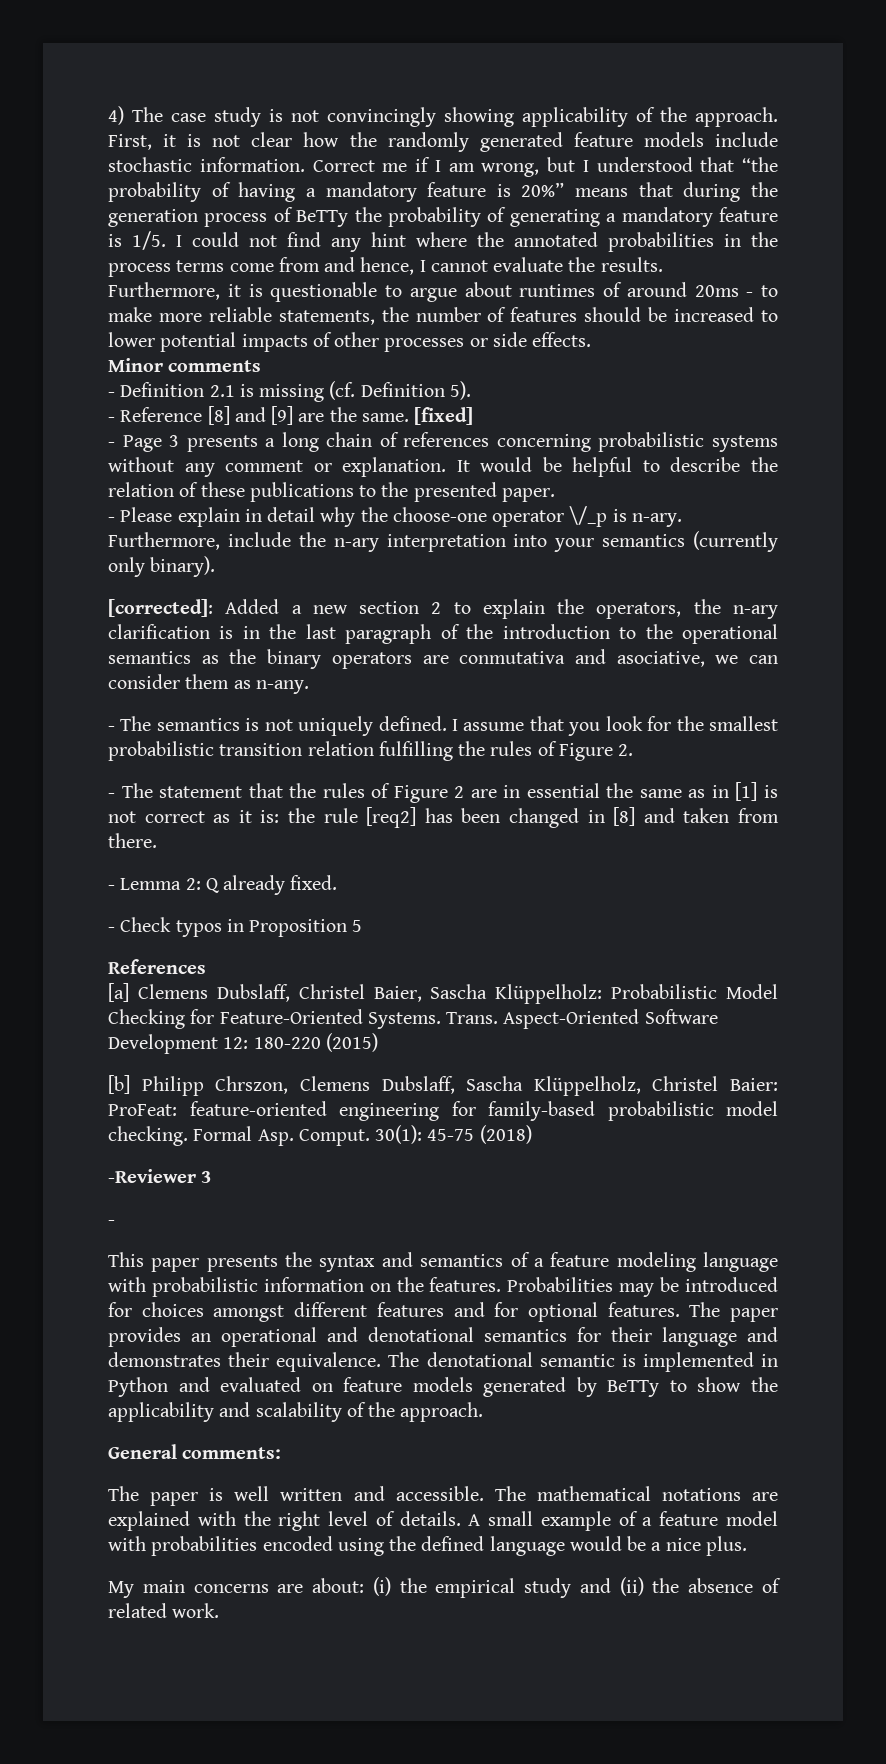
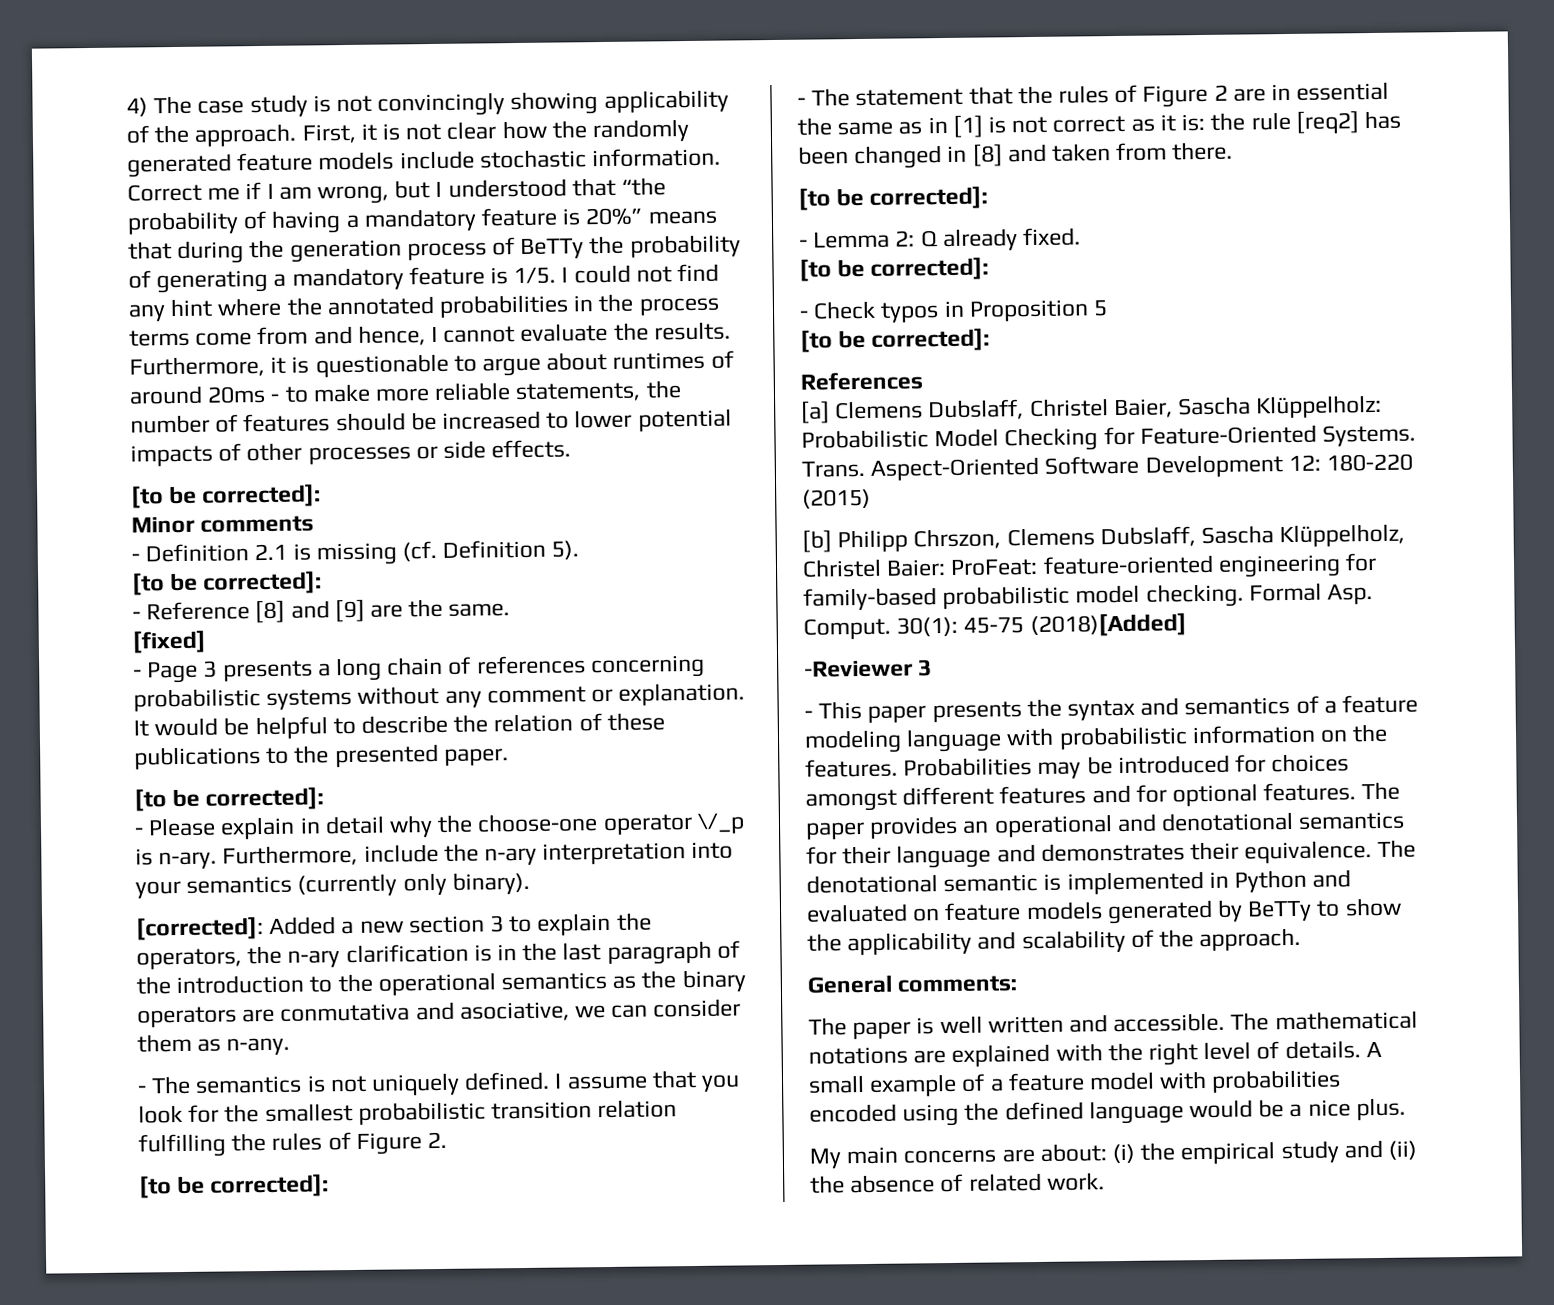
  Furthermore, it is questionable to argue about runtimes of around 20ms - to make more reliable statements, the number of features should be increased to lower potential impacts of other processes or side effects.
+ [to be corrected]:
  - Definition 2.1 is missing (cf. Definition 5).
+ [to be corrected]:
- - Reference [8] and [9] are the same. [fixed]
+ - Reference [8] and [9] are the same.
+ [fixed]
  It would be helpful to describe the relation of these publications to the presented paper.
+ [to be corrected]:
- [corrected]: Added a new section 2 to explain the operators, the n-ary clarification is in the last paragraph of the introduction to the operational semantics as the binary operators are conmutativa and asociative, we can consider them as n-any.
+ [corrected]: Added a new section 3 to explain the operators, the n-ary clarification is in the last paragraph of the introduction to the operational semantics as the binary operators are conmutativa and asociative, we can consider them as n-any.
  I assume that you look for the smallest probabilistic transition relation fulfilling the rules of Figure 2.
+ [to be corrected]:
  - The statement that the rules of Figure 2 are in essential the same as in [1] is not correct as it is: the rule [req2] has been changed in [8] and taken from there.
+ [to be corrected]:
  - Lemma 2: Q already fixed.
+ [to be corrected]:
  - Check typos in Proposition 5
+ [to be corrected]:
- 30(1): 45-75 (2018)
+ 30(1): 45-75 (2018)[Added]
  -Reviewer 3
- -
- This paper presents the syntax and semantics of a feature modeling language with probabilistic information on the features.
+ - This paper presents the syntax and semantics of a feature modeling language with probabilistic information on the features.

